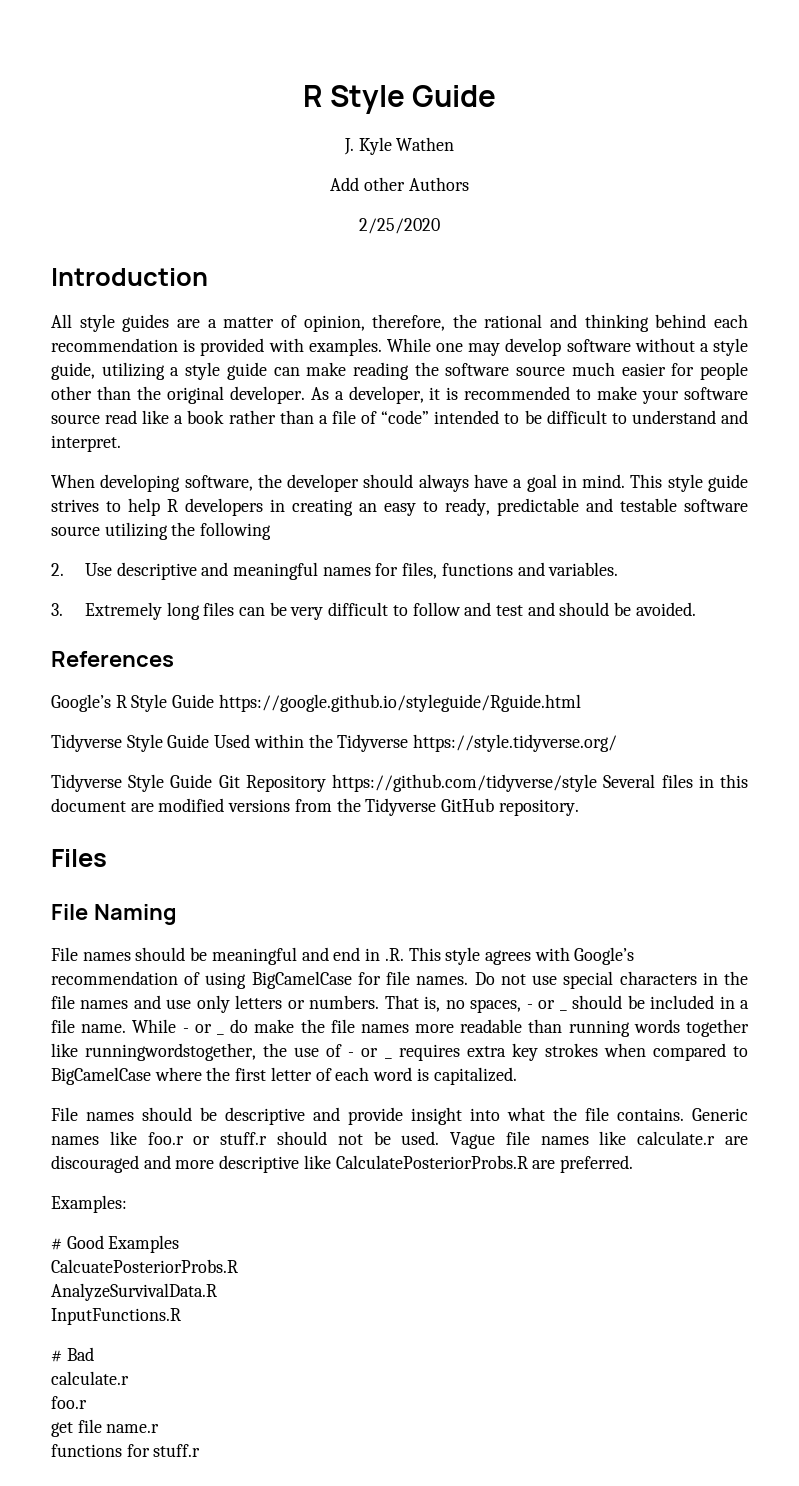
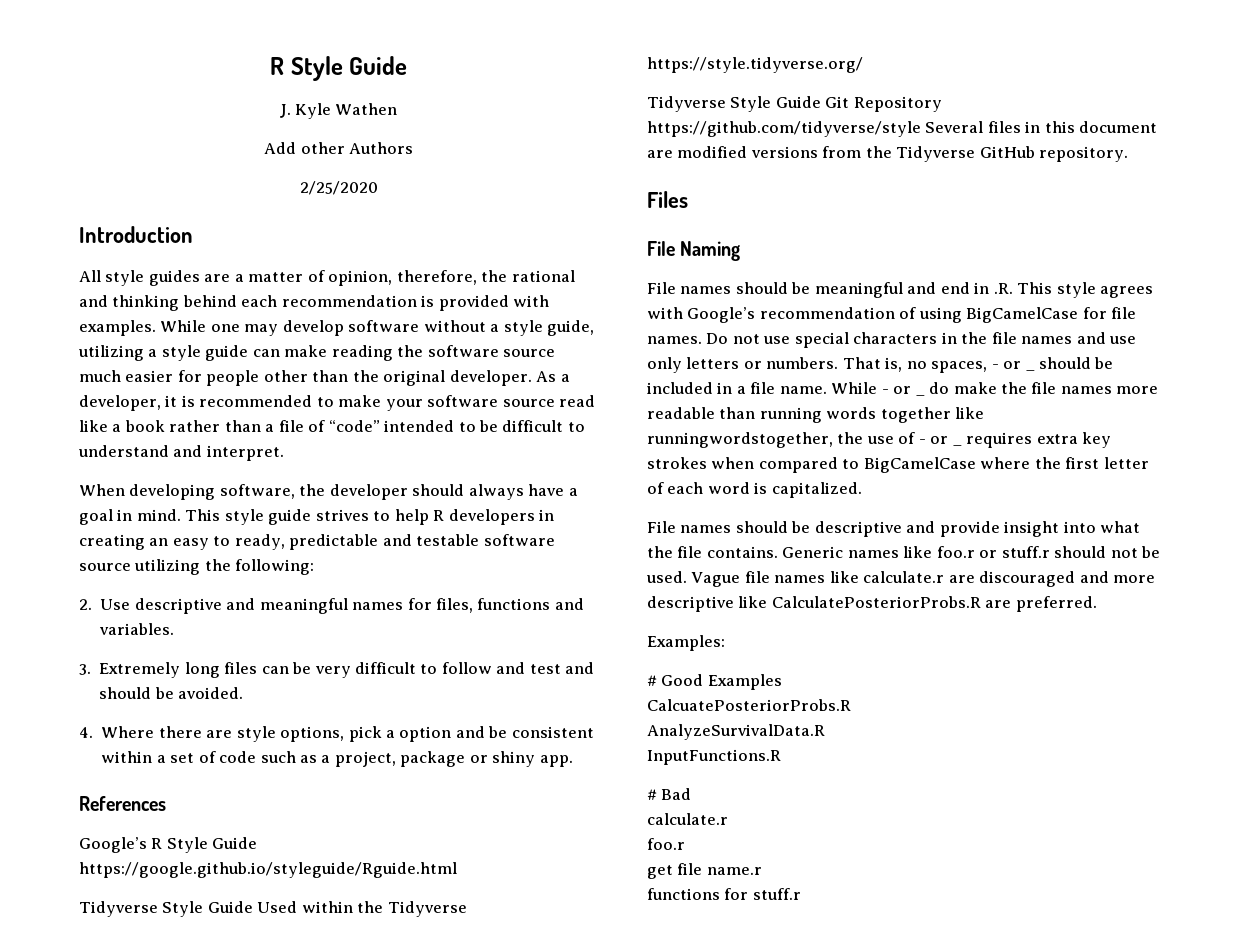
- This style guide strives to help R developers in creating an easy to ready, predictable and testable software source utilizing the following
+ This style guide strives to help R developers in creating an easy to ready, predictable and testable software source utilizing the following:
+ 4. Where there are style options, pick a option and be consistent within a set of code such as a project, package or shiny app.

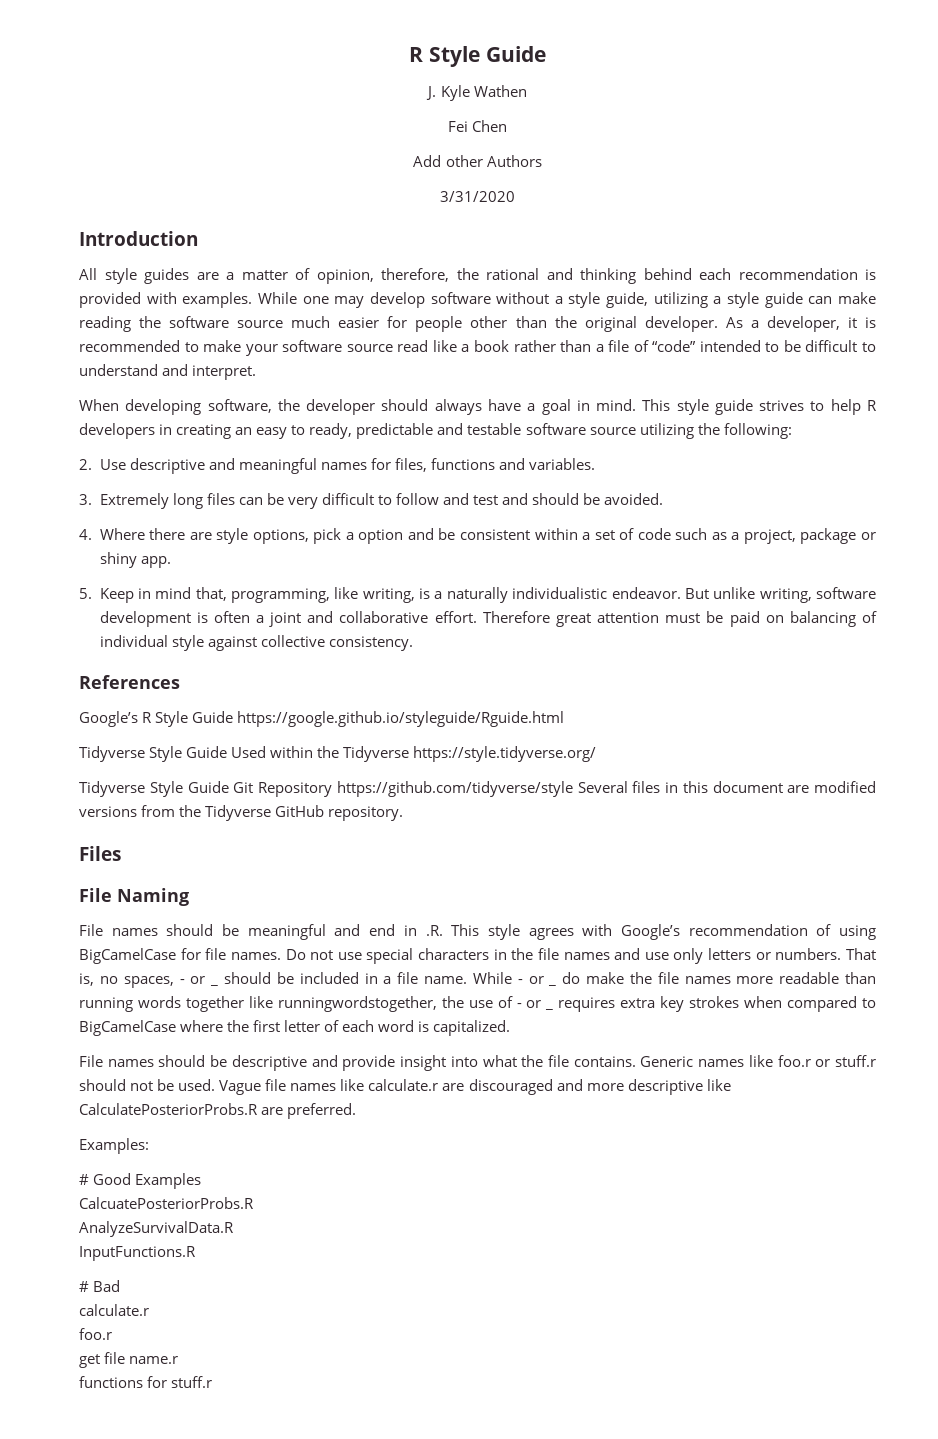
+ Fei Chen
- 2/25/2020
+ 3/31/2020
+ 5. Keep in mind that, programming, like writing, is a naturally individualistic endeavor. But unlike writing, software development is often a joint and collaborative effort. Therefore great attention must be paid on balancing of individual style against collective consistency.

